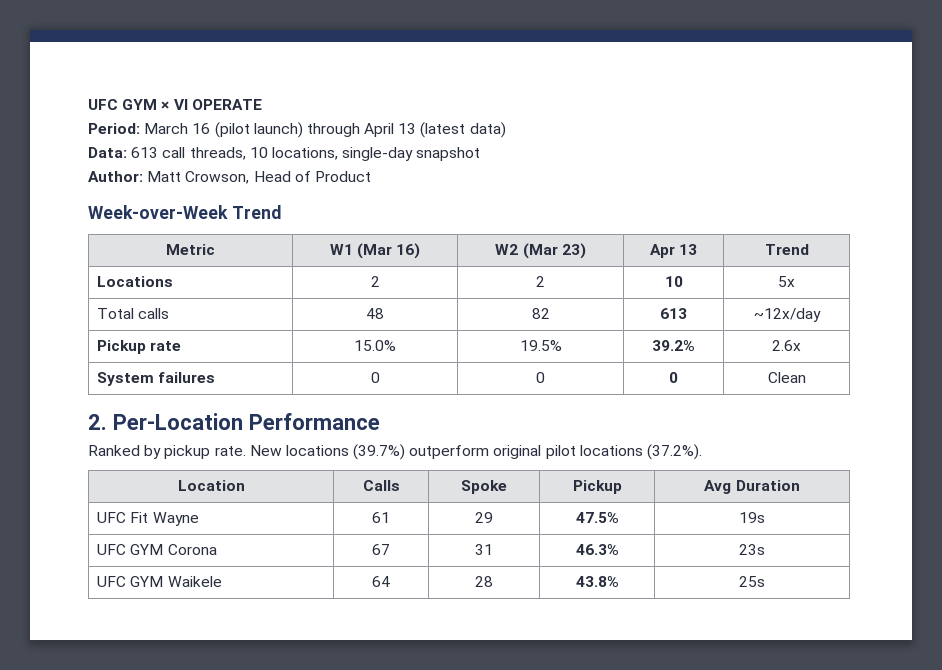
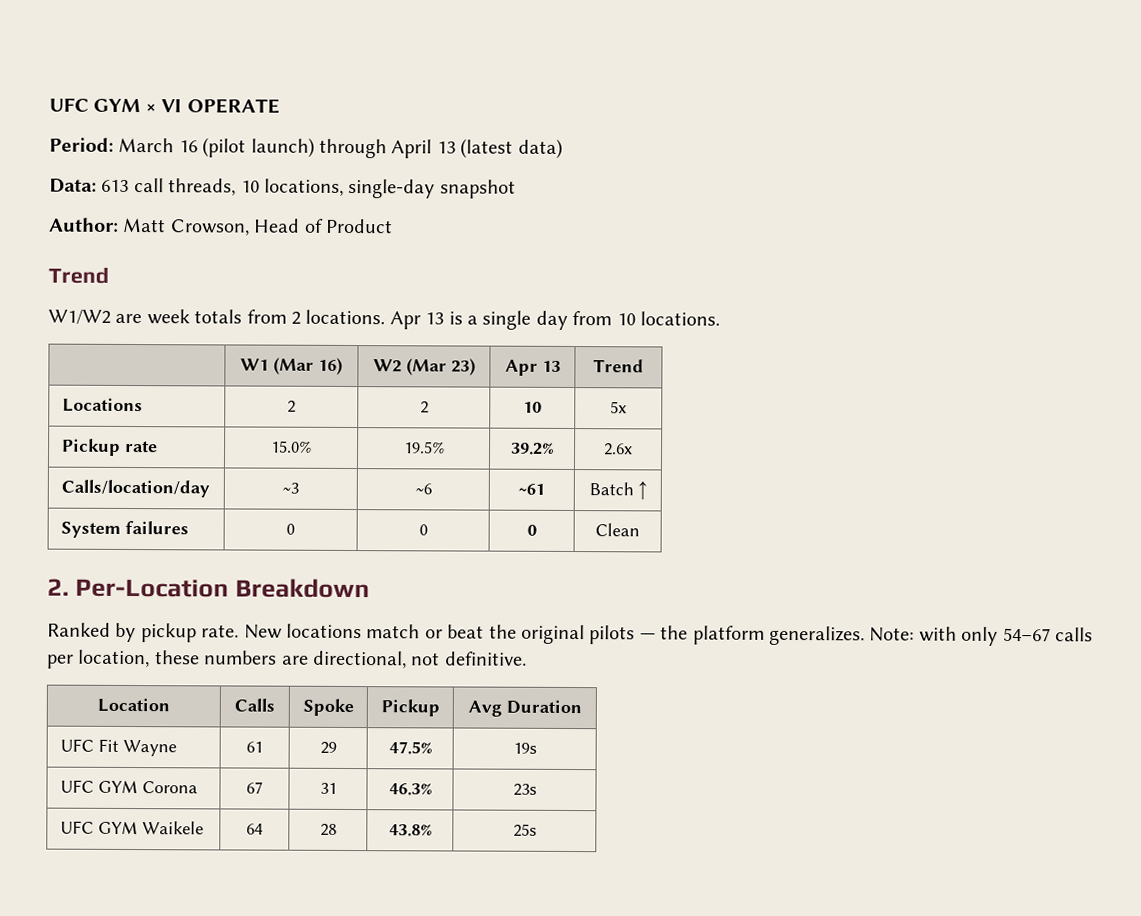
  Author: Matt Crowson, Head of Product
- Week-over-Week Trend
- Metric | W1 (Mar 16) | W2 (Mar 23) | Apr 13 | Trend
+ Trend
+ W1/W2 are week totals from 2 locations. Apr 13 is a single day from 10 locations.
+ | W1 (Mar 16) | W2 (Mar 23) | Apr 13 | Trend
- Total calls | 48 | 82 | 613 | ~12x/day
+ Calls/location/day | ~3 | ~6 | ~61 | Batch ↑
- 2. Per-Location Performance
+ 2. Per-Location Breakdown
- New locations (39.7%) outperform original pilot locations (37.2%).
+ New locations match or beat the original pilots — the platform generalizes. Note: with only 54–67 calls per location, these numbers are directional, not definitive.

